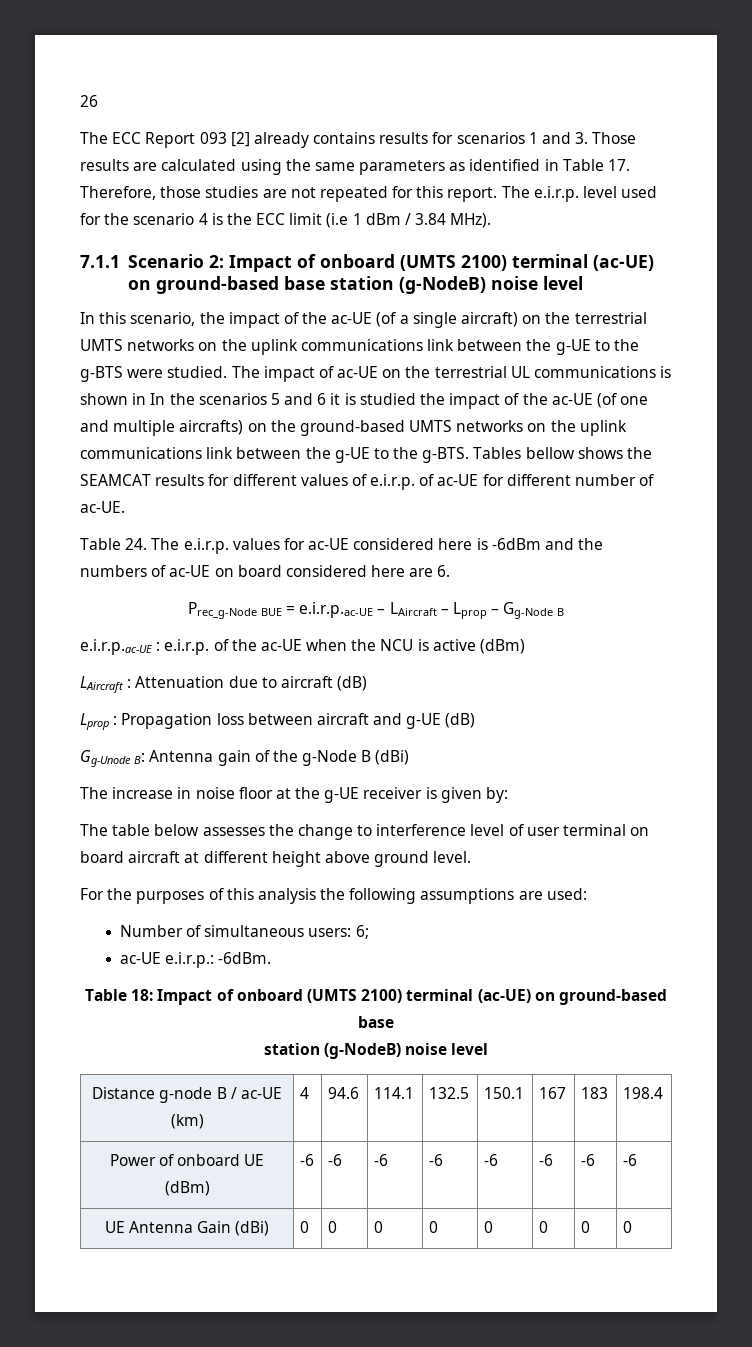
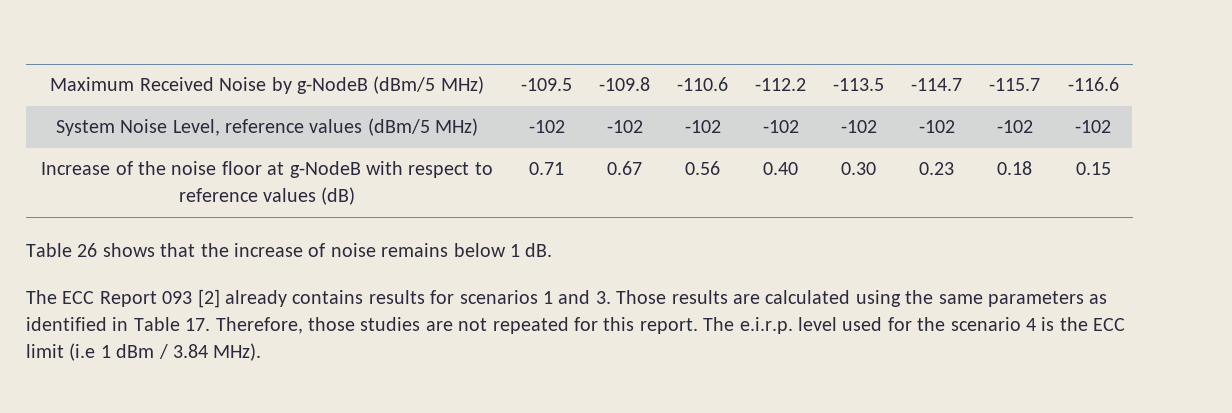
- 26
+ Maximum Received Noise by g-NodeB (dBm/5 MHz) | -109.5 | -109.8 | -110.6 | -112.2 | -113.5 | -114.7 | -115.7 | -116.6
+ System Noise Level, reference values (dBm/5 MHz) | -102 | -102 | -102 | -102 | -102 | -102 | -102 | -102
+ Increase of the noise floor at g-NodeB with respect to reference values (dB) | 0.71 | 0.67 | 0.56 | 0.40 | 0.30 | 0.23 | 0.18 | 0.15
+ Table 26 shows that the increase of noise remains below 1 dB.
- 7.1.1 Scenario 2: Impact of onboard (UMTS 2100) terminal (ac-UE) on ground-based base station (g-NodeB) noise level
- In this scenario, the impact of the ac-UE (of a single aircraft) on the terrestrial UMTS networks on the uplink communications link between the g-UE to the g-BTS were studied. The impact of ac-UE on the terrestrial UL communications is shown in In the scenarios 5 and 6 it is studied the impact of the ac-UE (of one and multiple aircrafts) on the ground-based UMTS networks on the uplink communications link between the g-UE to the g-BTS. Tables bellow shows the SEAMCAT results for different values of e.i.r.p. of ac-UE for different number of ac-UE.
- Table 24. The e.i.r.p. values for ac-UE considered here is -6dBm and the numbers of ac-UE on board considered here are 6.
- Prec_g-Node BUE = e.i.r.p.ac-UE – LAircraft – Lprop – Gg-Node B
- e.i.r.p.ac-UE : e.i.r.p. of the ac-UE when the NCU is active (dBm)
- LAircraft : Attenuation due to aircraft (dB)
- Lprop : Propagation loss between aircraft and g-UE (dB)
- Gg-Unode B: Antenna gain of the g-Node B (dBi)
- The increase in noise floor at the g-UE receiver is given by:
- The table below assesses the change to interference level of user terminal on board aircraft at different height above ground level.
- For the purposes of this analysis the following assumptions are used:
- Number of simultaneous users: 6;
- ac-UE e.i.r.p.: -6dBm.
- Table 18: Impact of onboard (UMTS 2100) terminal (ac-UE) on ground-based base
- station (g-NodeB) noise level
- Distance g-node B / ac-UE (km) | 4 | 94.6 | 114.1 | 132.5 | 150.1 | 167 | 183 | 198.4
- Power of onboard UE (dBm) | -6 | -6 | -6 | -6 | -6 | -6 | -6 | -6
- UE Antenna Gain (dBi) | 0 | 0 | 0 | 0 | 0 | 0 | 0 | 0

